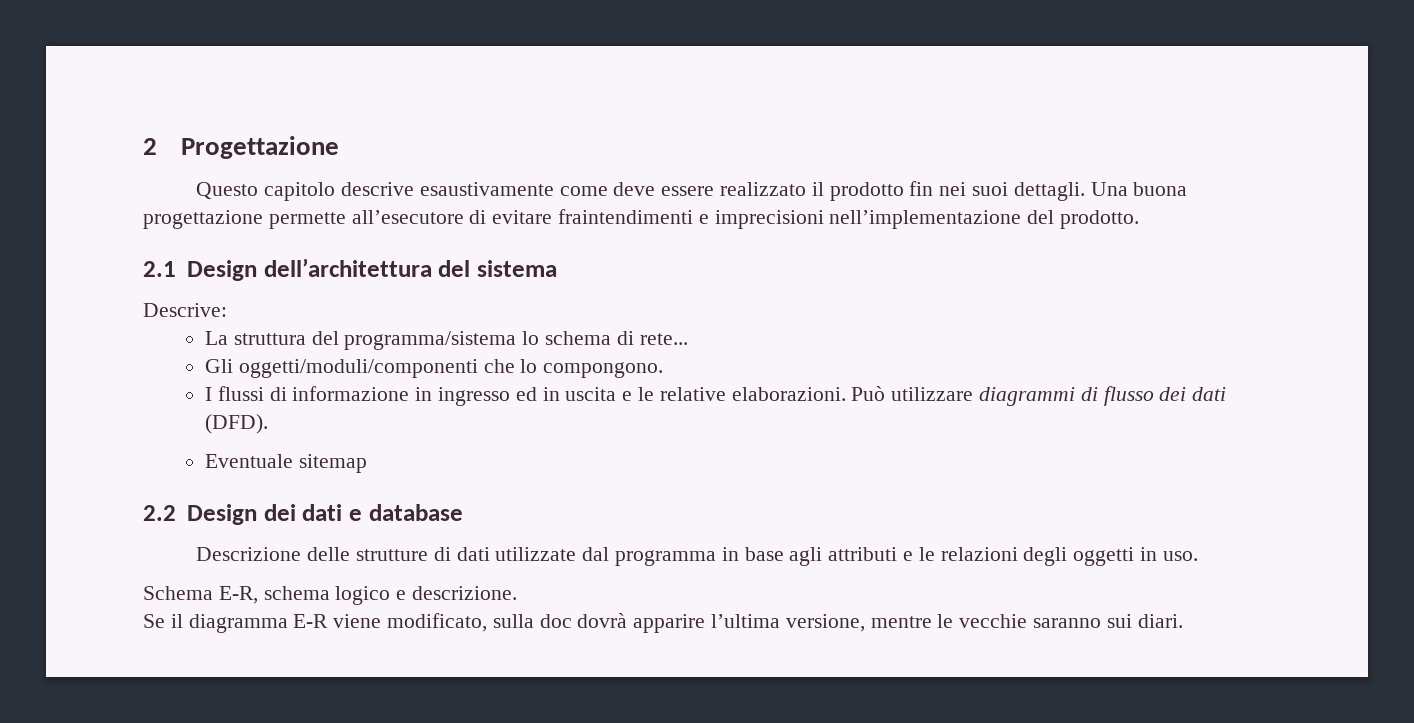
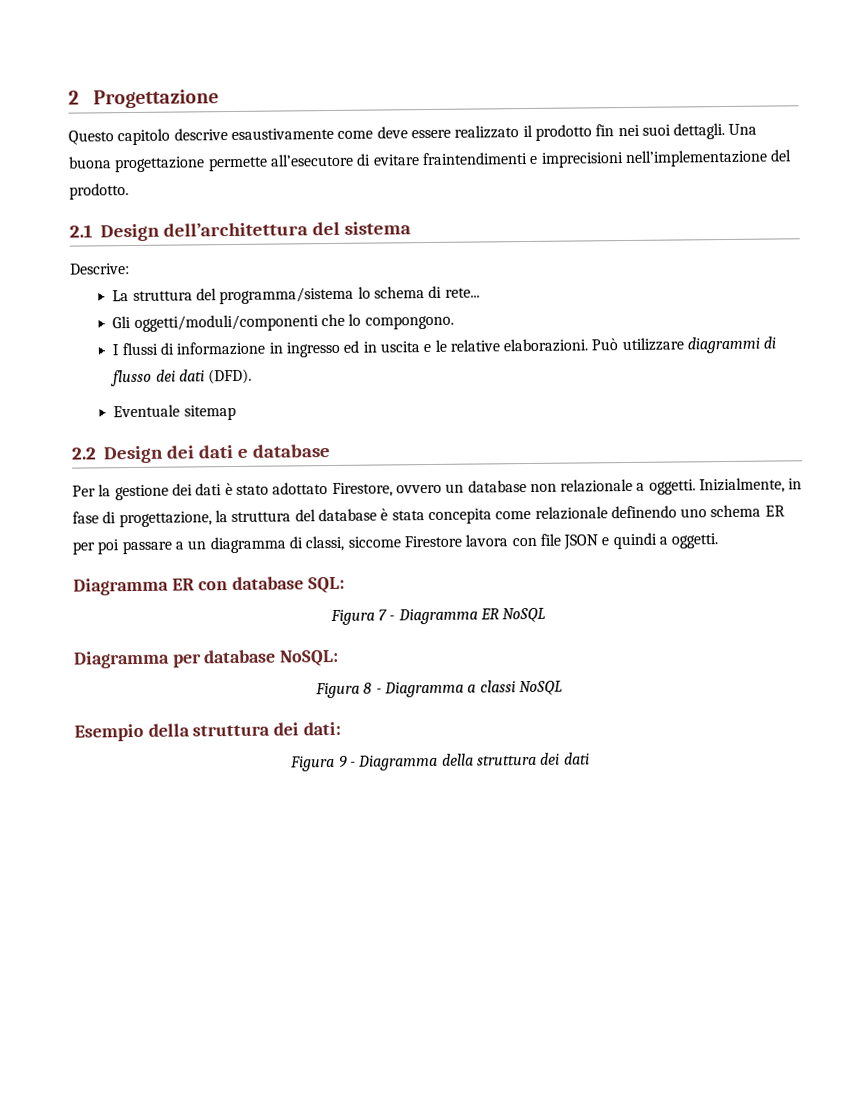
- Descrizione delle strutture di dati utilizzate dal programma in base agli attributi e le relazioni degli oggetti in uso.
- Schema E-R, schema logico e descrizione.
- Se il diagramma E-R viene modificato, sulla doc dovrà apparire l’ultima versione, mentre le vecchie saranno sui diari.
+ Per la gestione dei dati è stato adottato Firestore, ovvero un database non relazionale a oggetti. Inizialmente, in fase di progettazione, la struttura del database è stata concepita come relazionale definendo uno schema ER per poi passare a un diagramma di classi, siccome Firestore lavora con file JSON e quindi a oggetti.
+ Diagramma ER con database SQL:
+ Figura 7 - Diagramma ER NoSQL
+ Diagramma per database NoSQL:
+ Figura 8 - Diagramma a classi NoSQL
+ Esempio della struttura dei dati:
+ Figura 9 - Diagramma della struttura dei dati

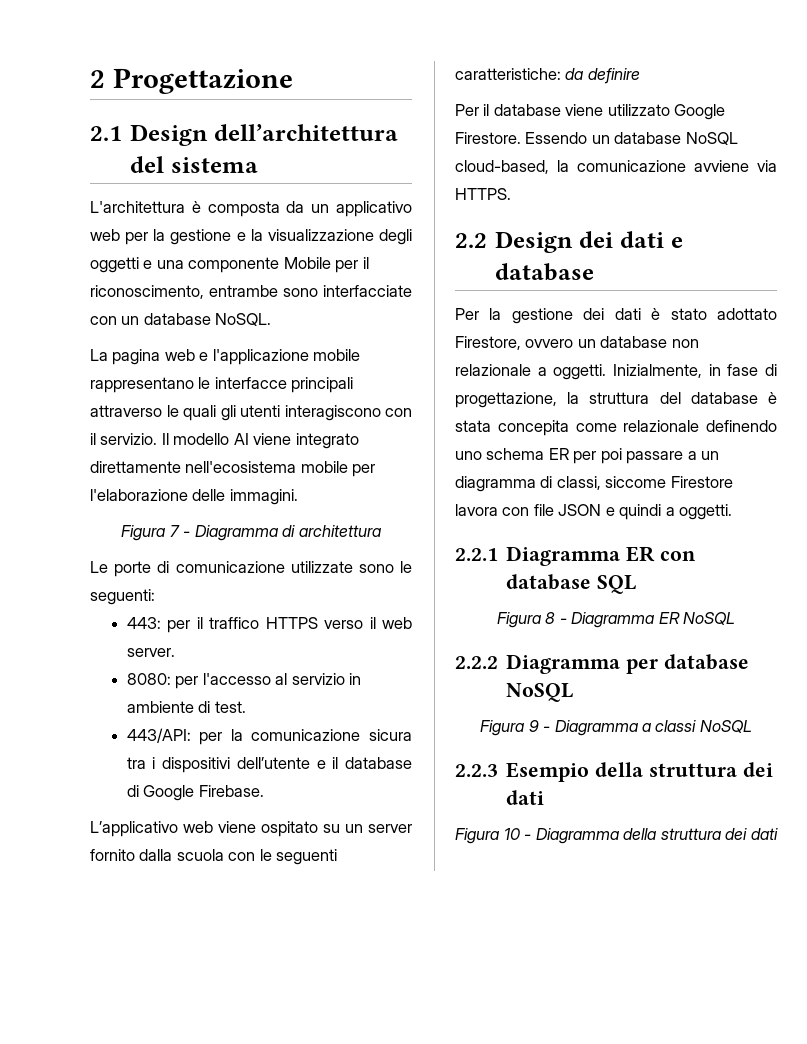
- Questo capitolo descrive esaustivamente come deve essere realizzato il prodotto fin nei suoi dettagli. Una buona progettazione permette all’esecutore di evitare fraintendimenti e imprecisioni nell’implementazione del prodotto.
- Descrive:
- La struttura del programma/sistema lo schema di rete...
- Gli oggetti/moduli/componenti che lo compongono.
- I flussi di informazione in ingresso ed in uscita e le relative elaborazioni. Può utilizzare diagrammi di flusso dei dati (DFD).
- Eventuale sitemap
+ L'architettura è composta da un applicativo web per la gestione e la visualizzazione degli oggetti e una componente Mobile per il riconoscimento, entrambe sono interfacciate con un database NoSQL.
+ La pagina web e l'applicazione mobile rappresentano le interfacce principali attraverso le quali gli utenti interagiscono con il servizio. Il modello AI viene integrato direttamente nell'ecosistema mobile per l'elaborazione delle immagini.
+ Figura 7 - Diagramma di architettura
+ Le porte di comunicazione utilizzate sono le seguenti:
+ 443: per il traffico HTTPS verso il web server.
+ 8080: per l'accesso al servizio in ambiente di test.
+ 443/API: per la comunicazione sicura tra i dispositivi dell’utente e il database di Google Firebase.
+ L’applicativo web viene ospitato su un server fornito dalla scuola con le seguenti caratteristiche: da definire
+ Per il database viene utilizzato Google Firestore. Essendo un database NoSQL cloud-based, la comunicazione avviene via HTTPS.
- Diagramma ER con database SQL:
- Figura 7 - Diagramma ER NoSQL
+ 2.2.1 Diagramma ER con database SQL
+ Figura 8 - Diagramma ER NoSQL
- Diagramma per database NoSQL:
- Figura 8 - Diagramma a classi NoSQL
+ 2.2.2 Diagramma per database NoSQL
+ Figura 9 - Diagramma a classi NoSQL
- Esempio della struttura dei dati:
- Figura 9 - Diagramma della struttura dei dati
+ 2.2.3 Esempio della struttura dei dati
+ Figura 10 - Diagramma della struttura dei dati

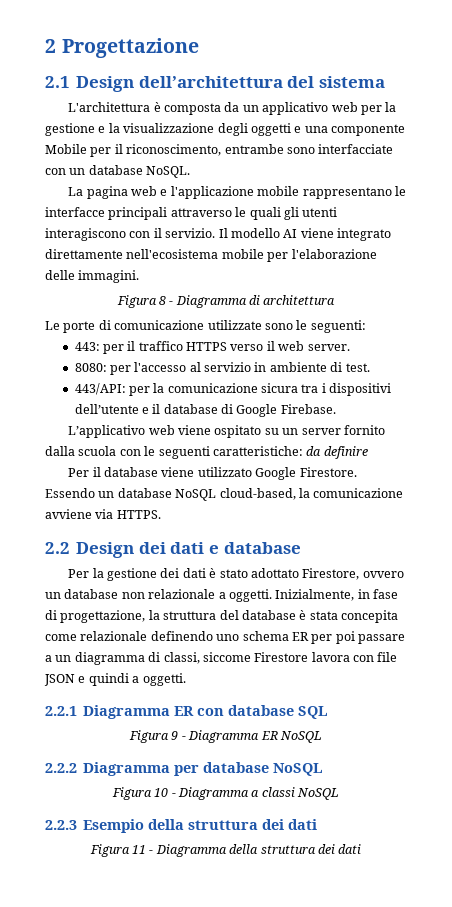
- Figura 7 - Diagramma di architettura
+ Figura 8 - Diagramma di architettura
- Figura 8 - Diagramma ER NoSQL
+ Figura 9 - Diagramma ER NoSQL
- Figura 9 - Diagramma a classi NoSQL
+ Figura 10 - Diagramma a classi NoSQL
- Figura 10 - Diagramma della struttura dei dati
+ Figura 11 - Diagramma della struttura dei dati

